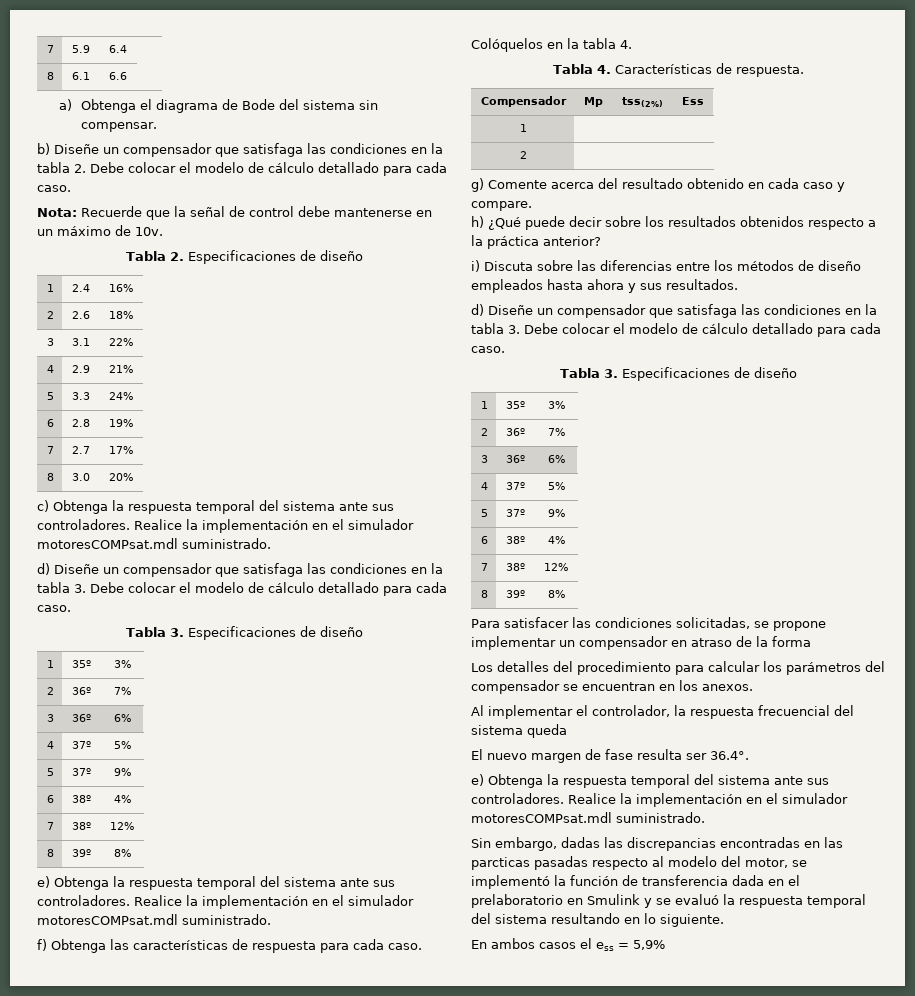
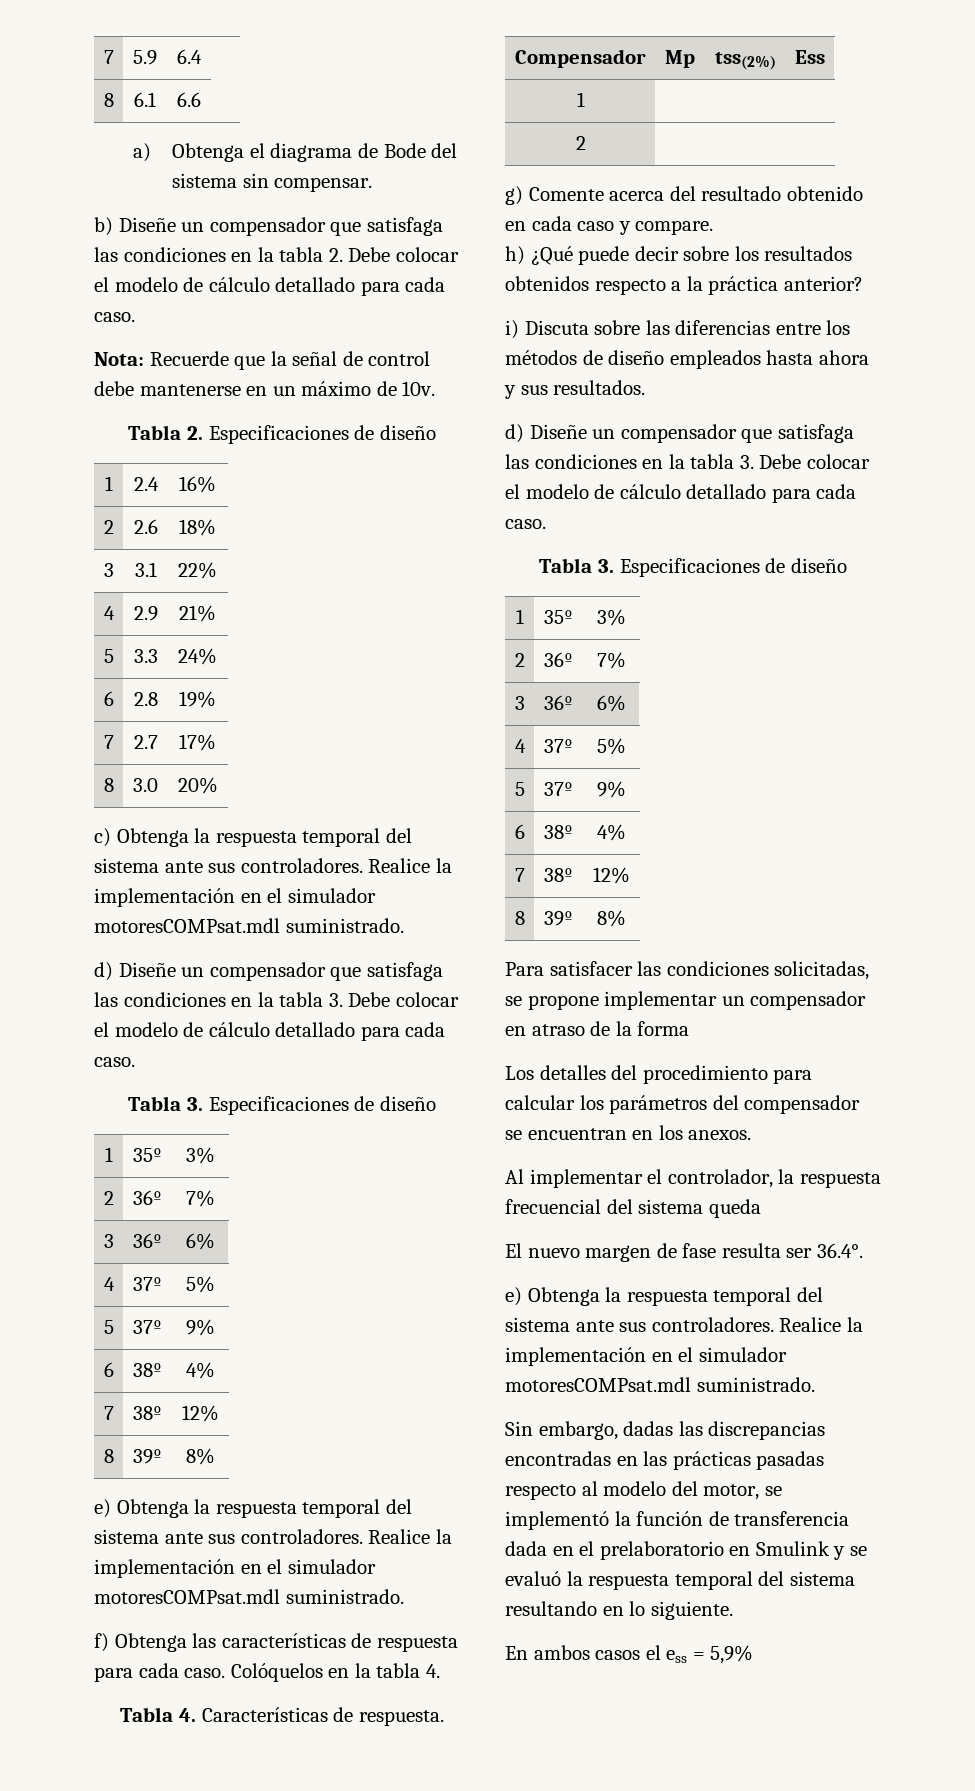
- Sin embargo, dadas las discrepancias encontradas en las parcticas pasadas respecto al modelo del motor, se implementó la función de transferencia dada en el prelaboratorio en Smulink y se evaluó la respuesta temporal del sistema resultando en lo siguiente.
+ Sin embargo, dadas las discrepancias encontradas en las prácticas pasadas respecto al modelo del motor, se implementó la función de transferencia dada en el prelaboratorio en Smulink y se evaluó la respuesta temporal del sistema resultando en lo siguiente.

